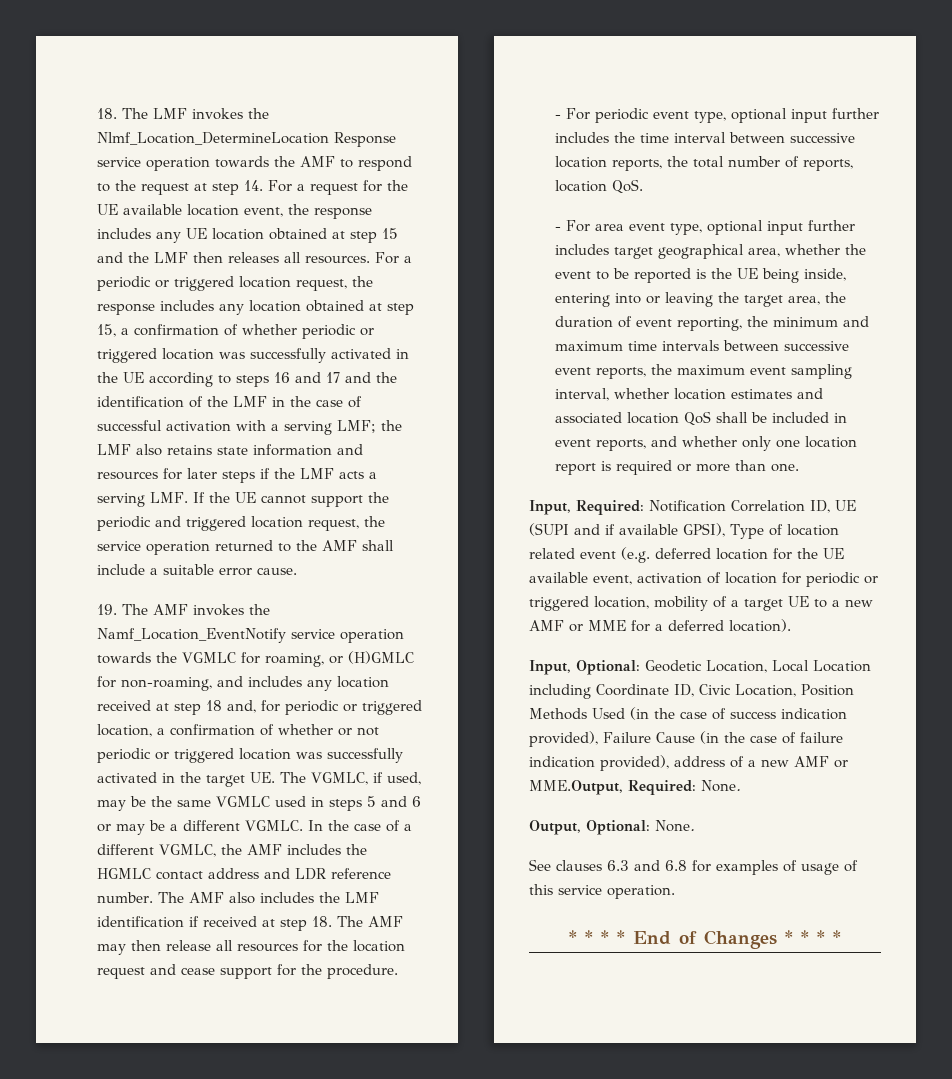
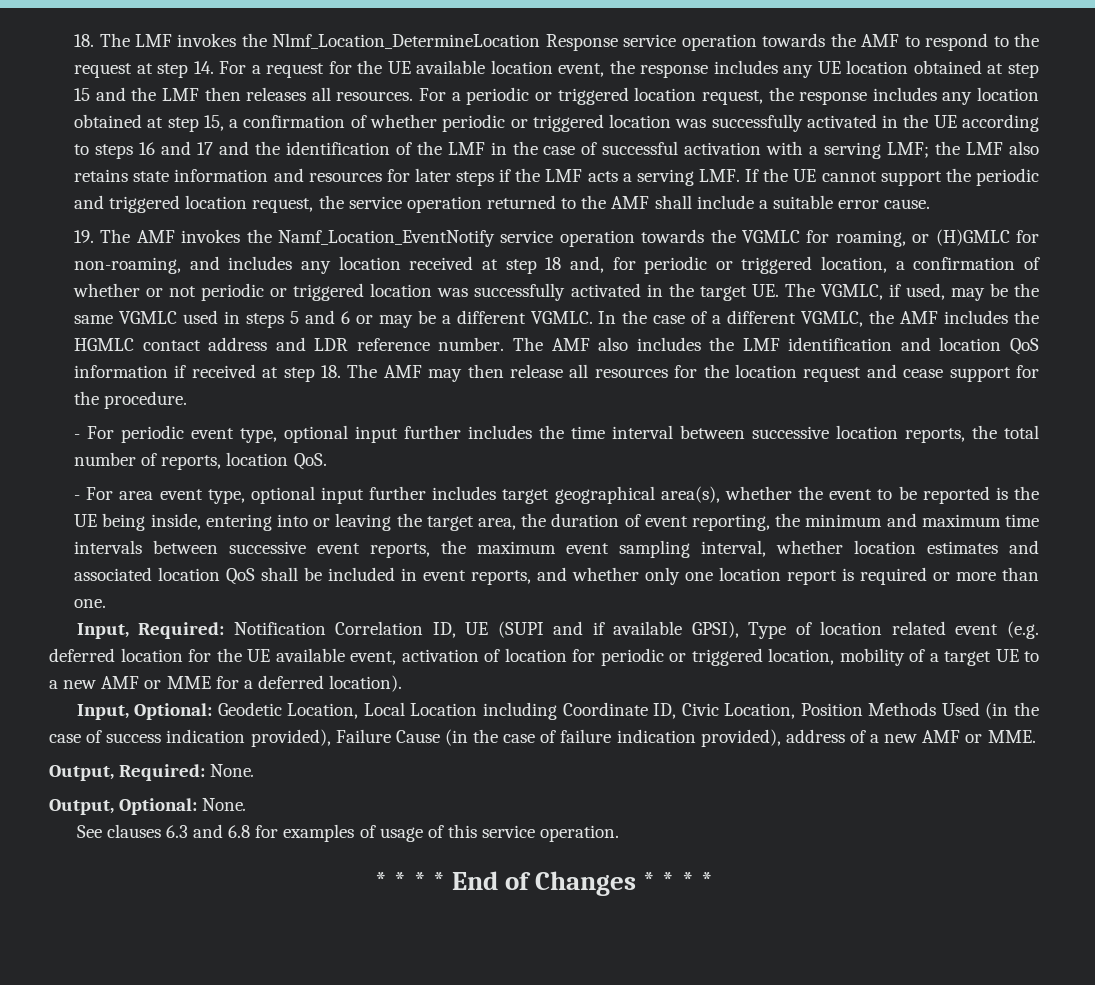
- The AMF also includes the LMF identification if received at step 18. The AMF may then release all resources for the location request and cease support for the procedure.
+ The AMF also includes the LMF identification and location QoS information if received at step 18. The AMF may then release all resources for the location request and cease support for the procedure.
- - For area event type, optional input further includes target geographical area, whether the event to be reported is the UE being inside, entering into or leaving the target area, the duration of event reporting, the minimum and maximum time intervals between successive event reports, the maximum event sampling interval, whether location estimates and associated location QoS shall be included in event reports, and whether only one location report is required or more than one.
+ - For area event type, optional input further includes target geographical area(s), whether the event to be reported is the UE being inside, entering into or leaving the target area, the duration of event reporting, the minimum and maximum time intervals between successive event reports, the maximum event sampling interval, whether location estimates and associated location QoS shall be included in event reports, and whether only one location report is required or more than one.
- Input, Optional: Geodetic Location, Local Location including Coordinate ID, Civic Location, Position Methods Used (in the case of success indication provided), Failure Cause (in the case of failure indication provided), address of a new AMF or MME.Output, Required: None.
+ Input, Optional: Geodetic Location, Local Location including Coordinate ID, Civic Location, Position Methods Used (in the case of success indication provided), Failure Cause (in the case of failure indication provided), address of a new AMF or MME.
+ Output, Required: None.

